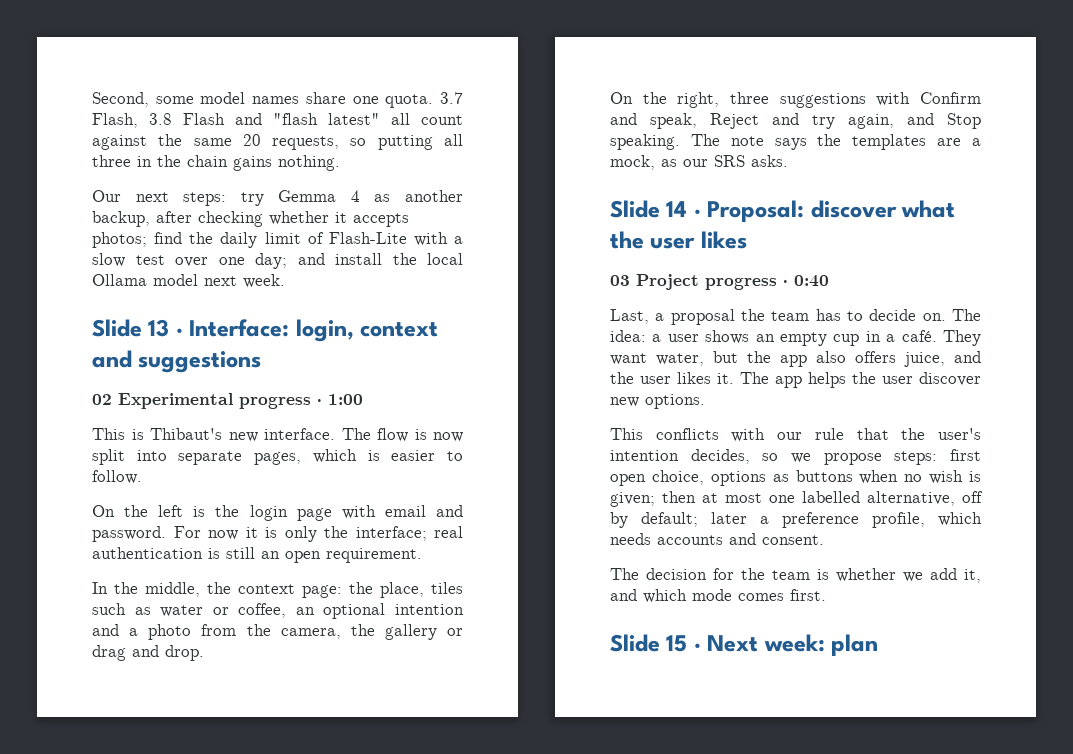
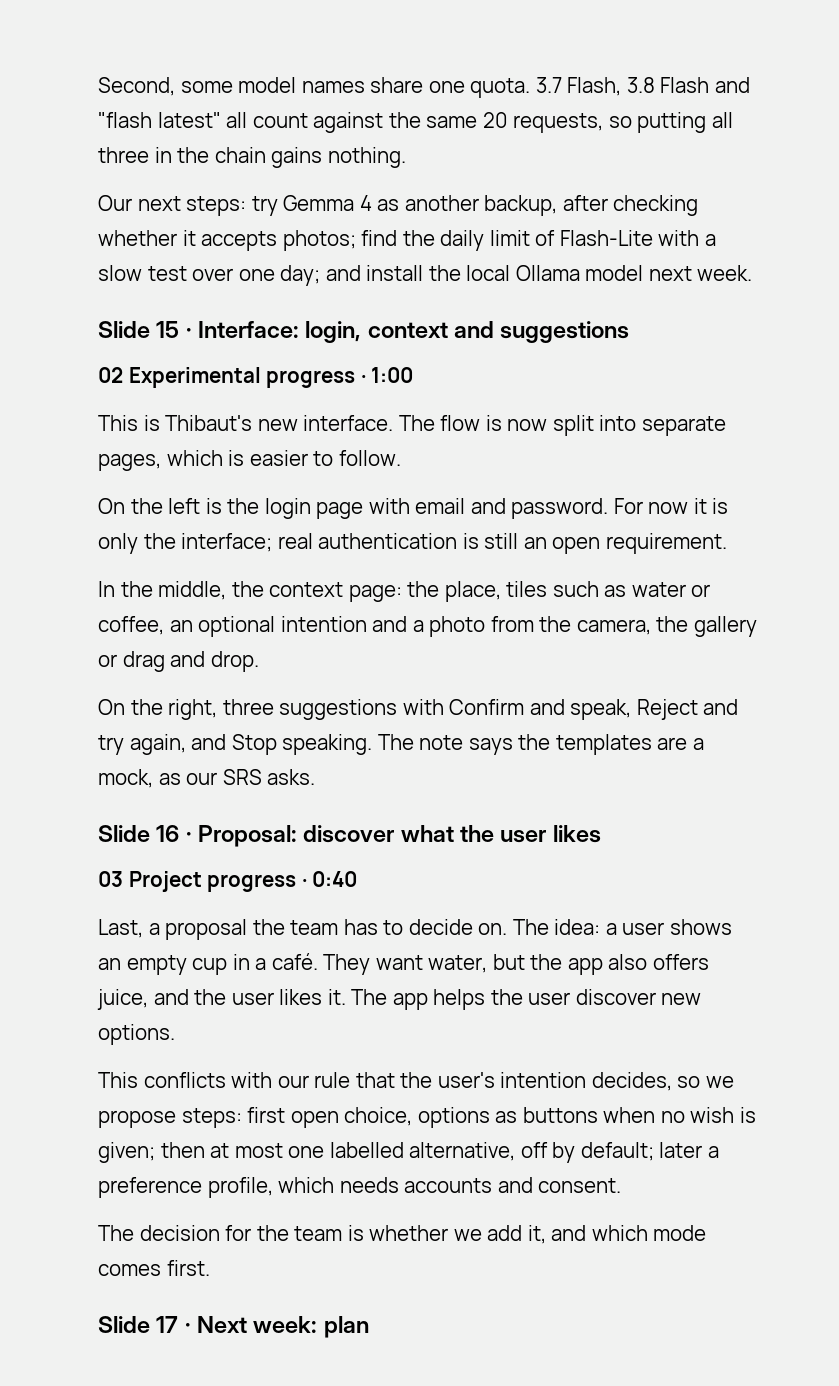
- Slide 13 · Interface: login, context and suggestions
+ Slide 15 · Interface: login, context and suggestions
- Slide 14 · Proposal: discover what the user likes
+ Slide 16 · Proposal: discover what the user likes
- Slide 15 · Next week: plan
+ Slide 17 · Next week: plan

